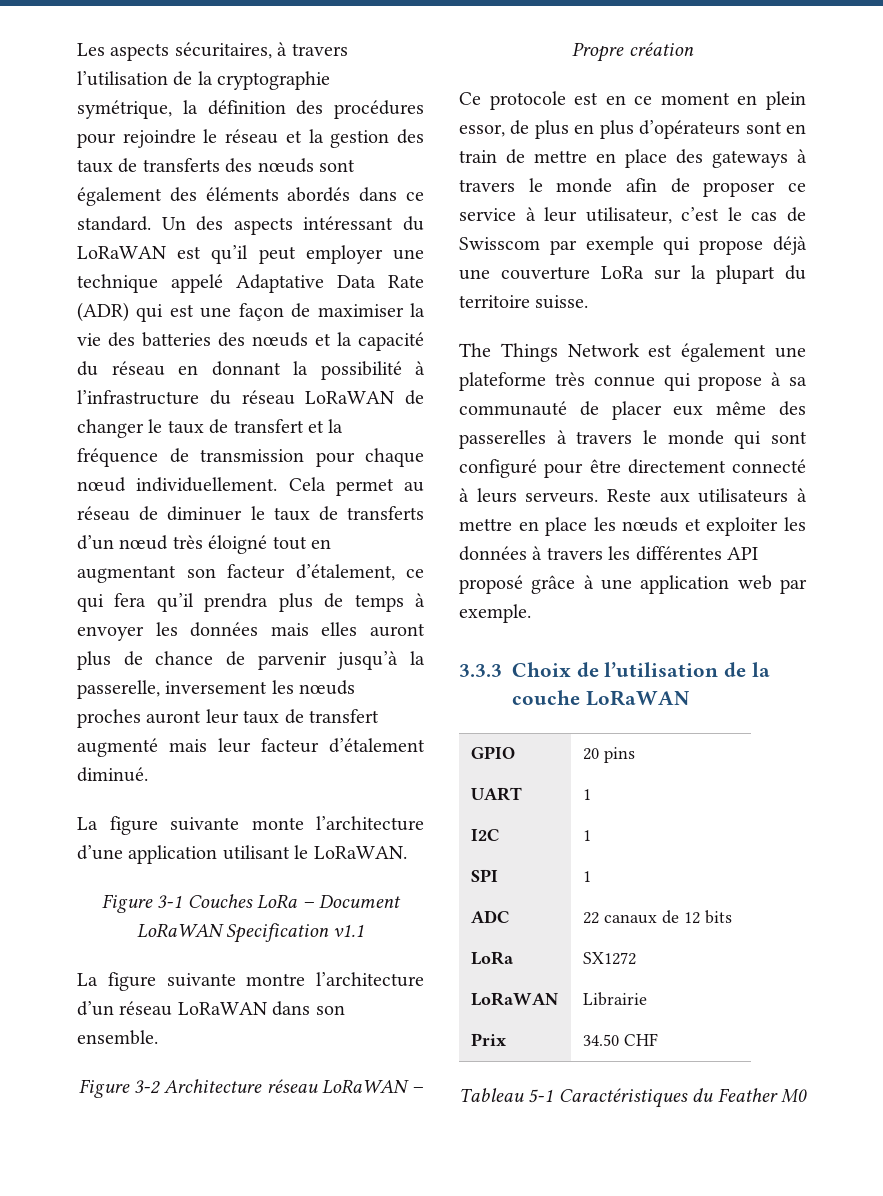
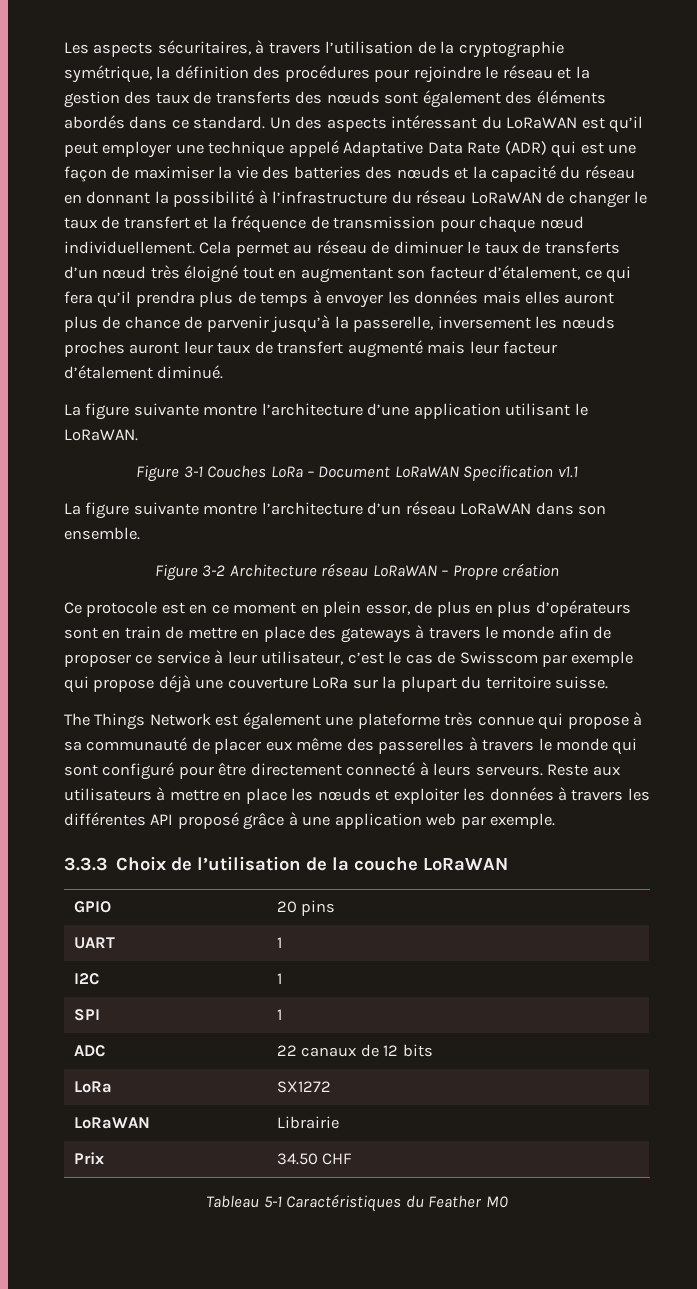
- La figure suivante monte l’architecture d’une application utilisant le LoRaWAN.
+ La figure suivante montre l’architecture d’une application utilisant le LoRaWAN.

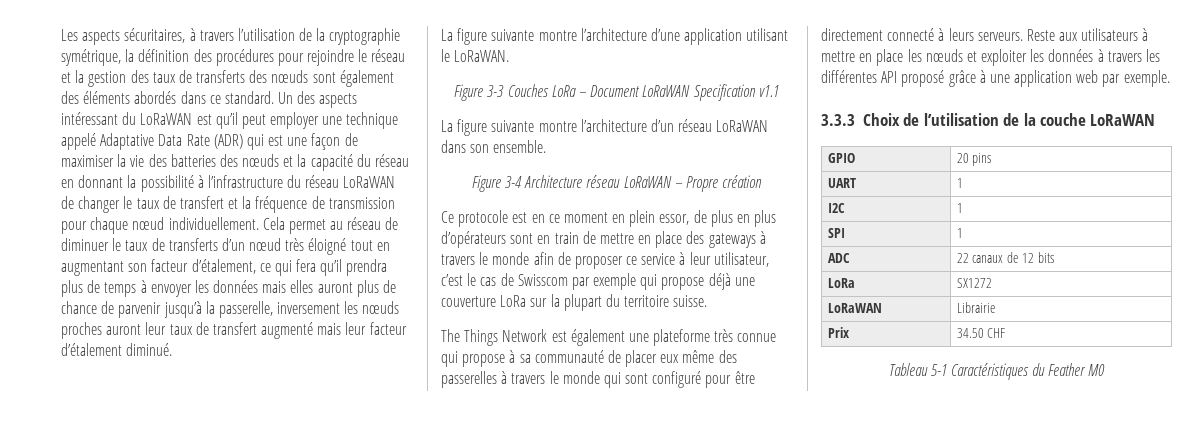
- Figure 3-1 Couches LoRa – Document LoRaWAN Specification v1.1
+ Figure 3-3 Couches LoRa – Document LoRaWAN Specification v1.1
- Figure 3-2 Architecture réseau LoRaWAN – Propre création
+ Figure 3-4 Architecture réseau LoRaWAN – Propre création

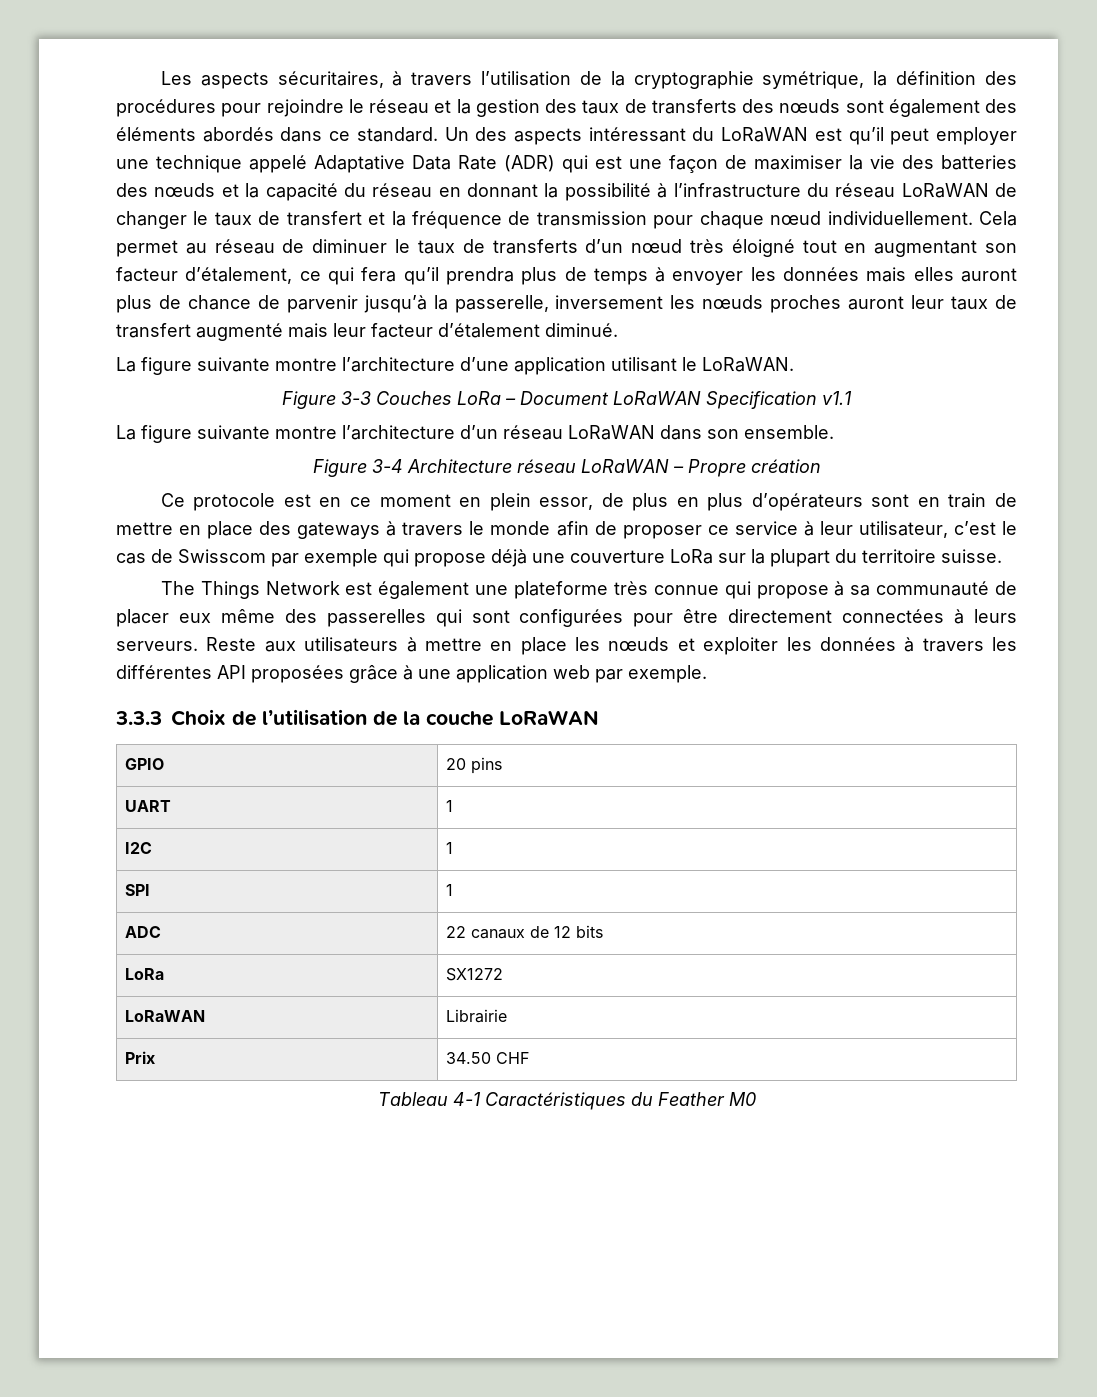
- The Things Network est également une plateforme très connue qui propose à sa communauté de placer eux même des passerelles à travers le monde qui sont configuré pour être directement connecté à leurs serveurs.
+ The Things Network est également une plateforme très connue qui propose à sa communauté de placer eux même des passerelles qui sont configurées pour être directement connectées à leurs serveurs.
- Reste aux utilisateurs à mettre en place les nœuds et exploiter les données à travers les différentes API proposé grâce à une application web par exemple.
+ Reste aux utilisateurs à mettre en place les nœuds et exploiter les données à travers les différentes API proposées grâce à une application web par exemple.
- Tableau 5-1 Caractéristiques du Feather M0
+ Tableau 4-1 Caractéristiques du Feather M0

